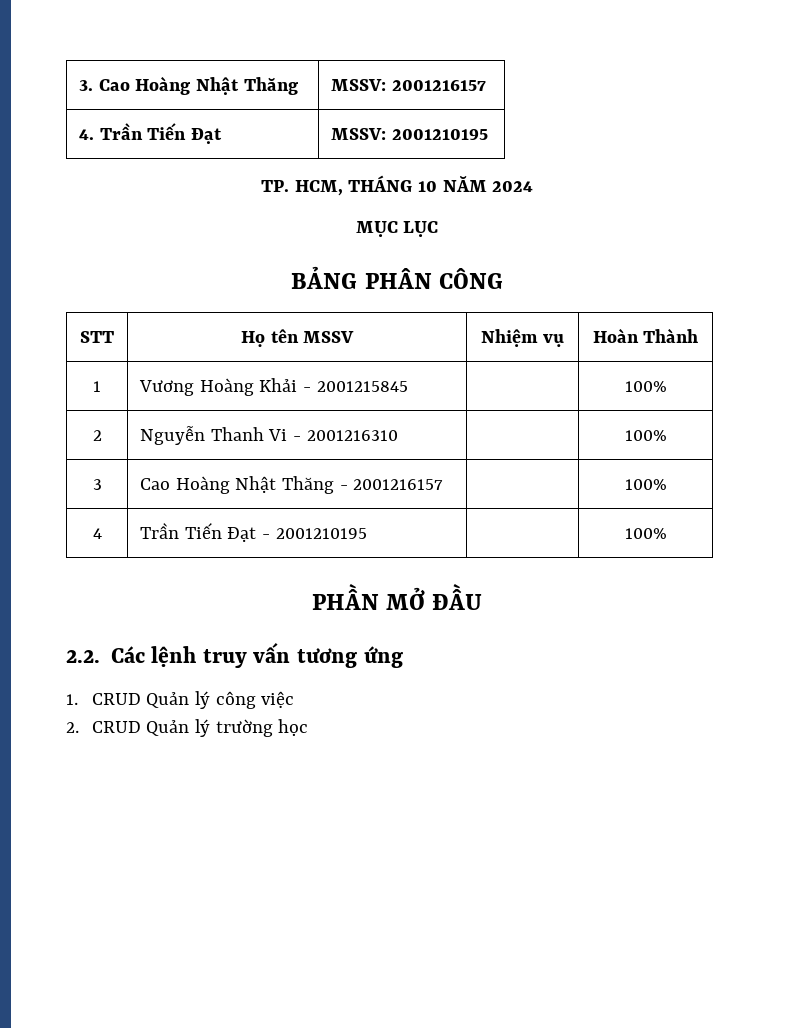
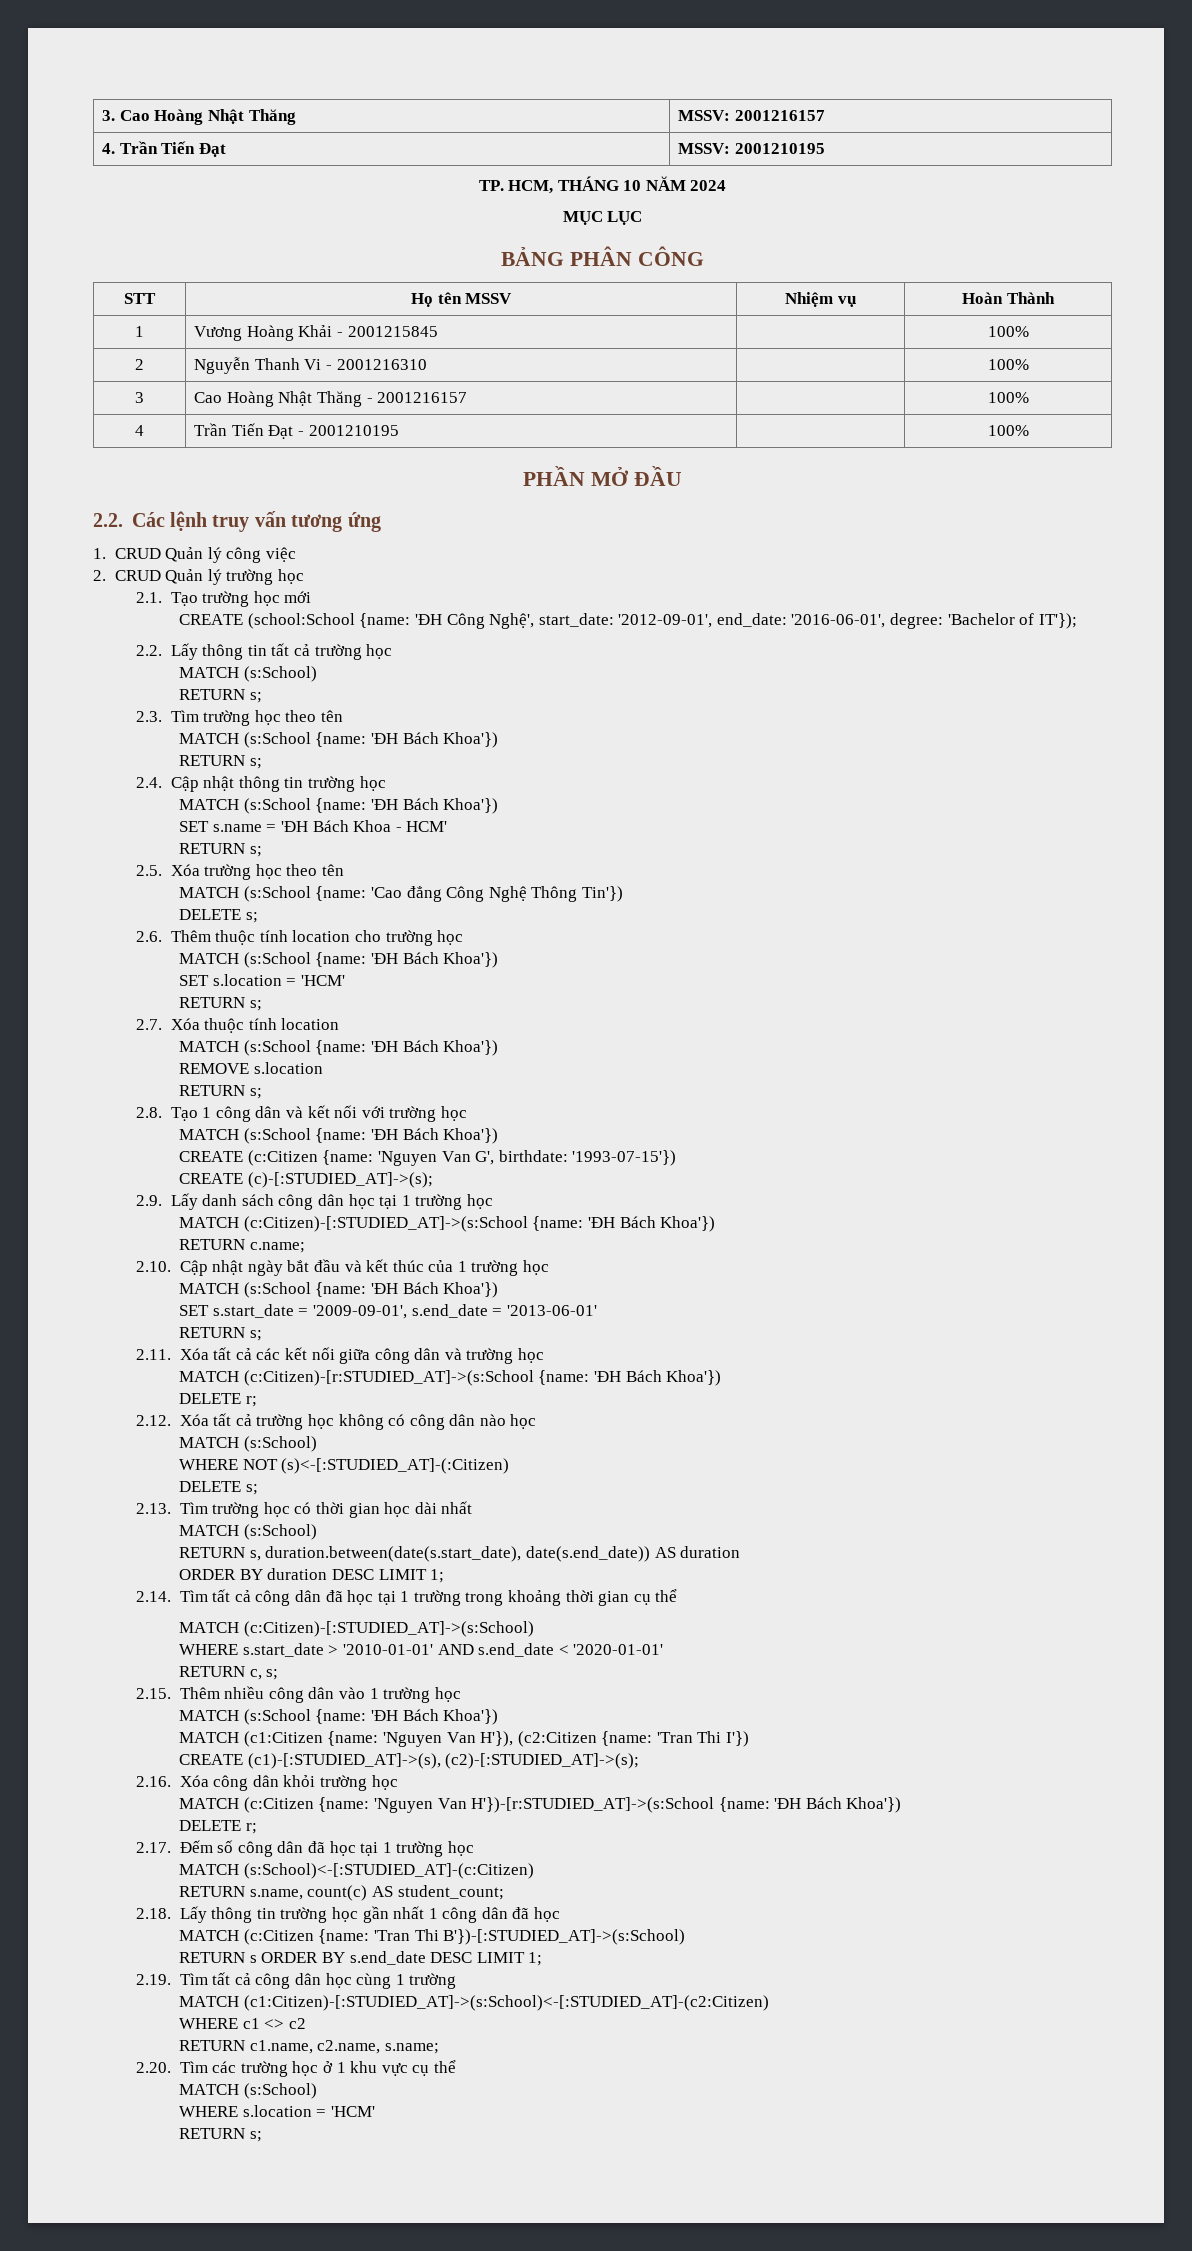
+ 2.1. Tạo trường học mới
+ CREATE (school:School {name: 'ĐH Công Nghệ', start_date: '2012-09-01', end_date: '2016-06-01', degree: 'Bachelor of IT'});
+ 2.2. Lấy thông tin tất cả trường học
+ MATCH (s:School)
+ RETURN s;
+ 2.3. Tìm trường học theo tên
+ MATCH (s:School {name: 'ĐH Bách Khoa'})
+ RETURN s;
+ 2.4. Cập nhật thông tin trường học
+ MATCH (s:School {name: 'ĐH Bách Khoa'})
+ SET s.name = 'ĐH Bách Khoa - HCM'
+ RETURN s;
+ 2.5. Xóa trường học theo tên
+ MATCH (s:School {name: 'Cao đẳng Công Nghệ Thông Tin'})
+ DELETE s;
+ 2.6. Thêm thuộc tính location cho trường học
+ MATCH (s:School {name: 'ĐH Bách Khoa'})
+ SET s.location = 'HCM'
+ RETURN s;
+ 2.7. Xóa thuộc tính location
+ MATCH (s:School {name: 'ĐH Bách Khoa'})
+ REMOVE s.location
+ RETURN s;
+ 2.8. Tạo 1 công dân và kết nối với trường học
+ MATCH (s:School {name: 'ĐH Bách Khoa'})
+ CREATE (c:Citizen {name: 'Nguyen Van G', birthdate: '1993-07-15'})
+ CREATE (c)-[:STUDIED_AT]->(s);
+ 2.9. Lấy danh sách công dân học tại 1 trường học
+ MATCH (c:Citizen)-[:STUDIED_AT]->(s:School {name: 'ĐH Bách Khoa'})
+ RETURN c.name;
+ 2.10. Cập nhật ngày bắt đầu và kết thúc của 1 trường học
+ MATCH (s:School {name: 'ĐH Bách Khoa'})
+ SET s.start_date = '2009-09-01', s.end_date = '2013-06-01'
+ RETURN s;
+ 2.11. Xóa tất cả các kết nối giữa công dân và trường học
+ MATCH (c:Citizen)-[r:STUDIED_AT]->(s:School {name: 'ĐH Bách Khoa'})
+ DELETE r;
+ 2.12. Xóa tất cả trường học không có công dân nào học
+ MATCH (s:School)
+ WHERE NOT (s)<-[:STUDIED_AT]-(:Citizen)
+ DELETE s;
+ 2.13. Tìm trường học có thời gian học dài nhất
+ MATCH (s:School)
+ RETURN s, duration.between(date(s.start_date), date(s.end_date)) AS duration
+ ORDER BY duration DESC LIMIT 1;
+ 2.14. Tìm tất cả công dân đã học tại 1 trường trong khoảng thời gian cụ thể
+ MATCH (c:Citizen)-[:STUDIED_AT]->(s:School)
+ WHERE s.start_date > '2010-01-01' AND s.end_date < '2020-01-01'
+ RETURN c, s;
+ 2.15. Thêm nhiều công dân vào 1 trường học
+ MATCH (s:School {name: 'ĐH Bách Khoa'})
+ MATCH (c1:Citizen {name: 'Nguyen Van H'}), (c2:Citizen {name: 'Tran Thi I'})
+ CREATE (c1)-[:STUDIED_AT]->(s), (c2)-[:STUDIED_AT]->(s);
+ 2.16. Xóa công dân khỏi trường học
+ MATCH (c:Citizen {name: 'Nguyen Van H'})-[r:STUDIED_AT]->(s:School {name: 'ĐH Bách Khoa'})
+ DELETE r;
+ 2.17. Đếm số công dân đã học tại 1 trường học
+ MATCH (s:School)<-[:STUDIED_AT]-(c:Citizen)
+ RETURN s.name, count(c) AS student_count;
+ 2.18. Lấy thông tin trường học gần nhất 1 công dân đã học
+ MATCH (c:Citizen {name: 'Tran Thi B'})-[:STUDIED_AT]->(s:School)
+ RETURN s ORDER BY s.end_date DESC LIMIT 1;
+ 2.19. Tìm tất cả công dân học cùng 1 trường
+ MATCH (c1:Citizen)-[:STUDIED_AT]->(s:School)<-[:STUDIED_AT]-(c2:Citizen)
+ WHERE c1 <> c2
+ RETURN c1.name, c2.name, s.name;
+ 2.20. Tìm các trường học ở 1 khu vực cụ thể
+ MATCH (s:School)
+ WHERE s.location = 'HCM'
+ RETURN s;

